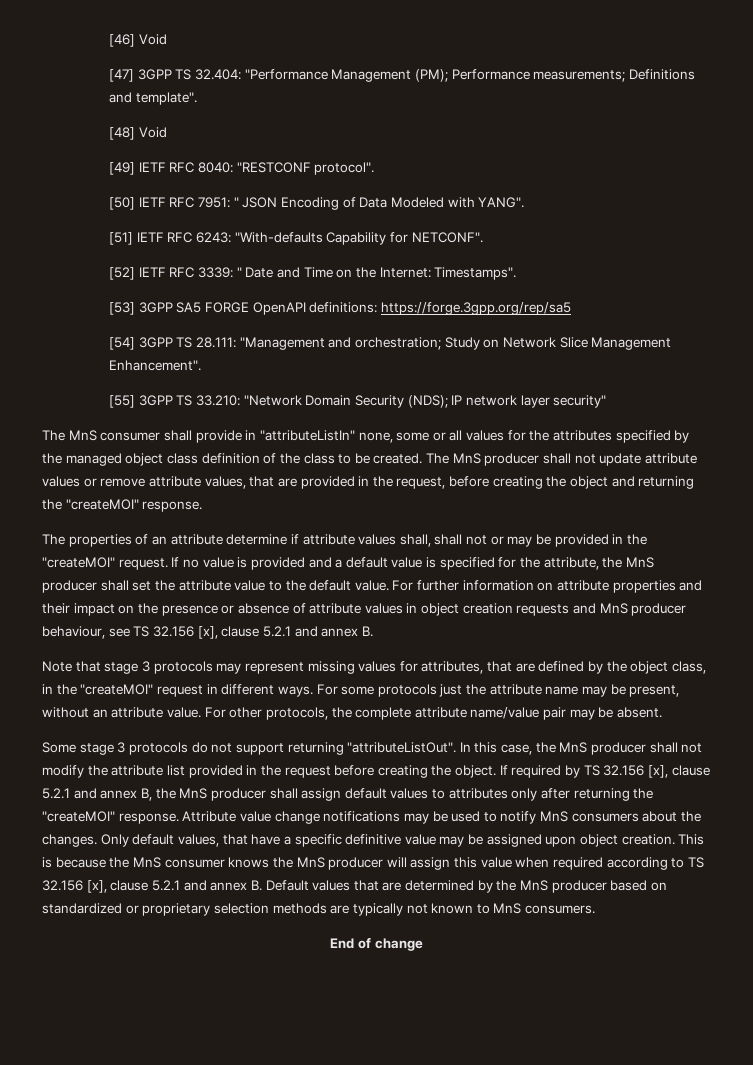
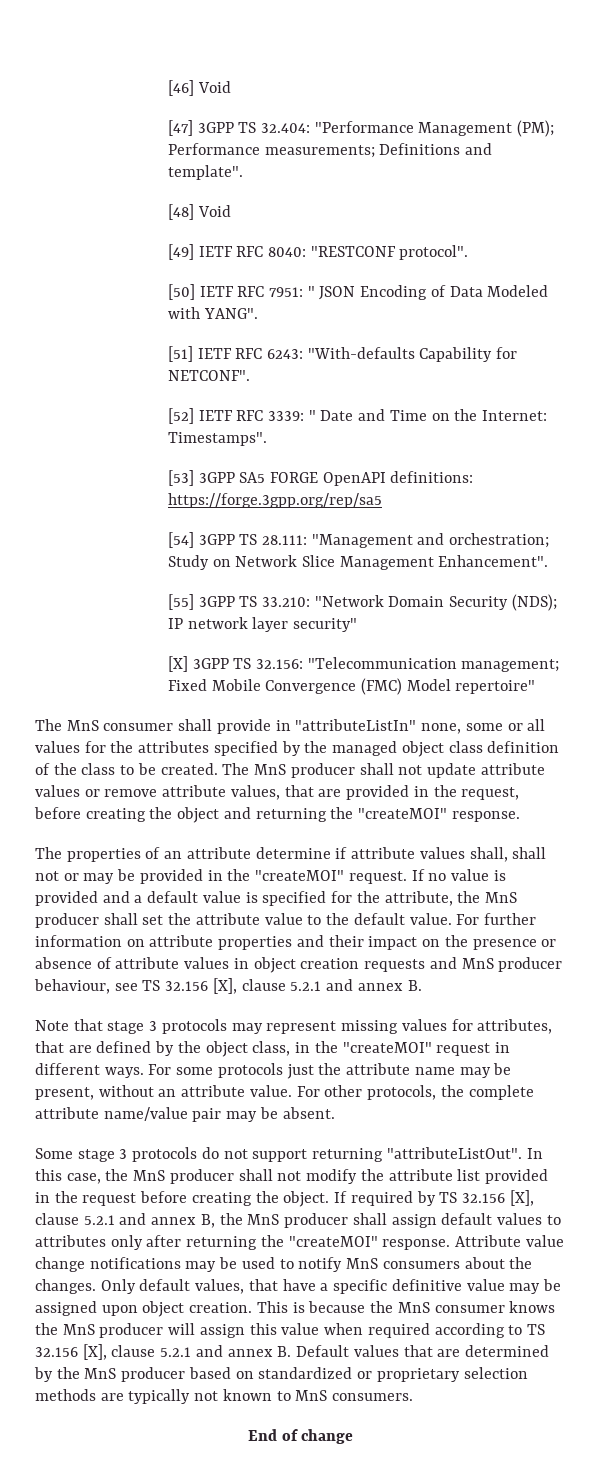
+ [X] 3GPP TS 32.156: "Telecommunication management; Fixed Mobile Convergence (FMC) Model repertoire"
- For further information on attribute properties and their impact on the presence or absence of attribute values in object creation requests and MnS producer behaviour, see TS 32.156 [x], clause 5.2.1 and annex B.
+ For further information on attribute properties and their impact on the presence or absence of attribute values in object creation requests and MnS producer behaviour, see TS 32.156 [X], clause 5.2.1 and annex B.
- If required by TS 32.156 [x], clause 5.2.1 and annex B, the MnS producer shall assign default values to attributes only after returning the "createMOI" response.
+ If required by TS 32.156 [X], clause 5.2.1 and annex B, the MnS producer shall assign default values to attributes only after returning the "createMOI" response.
- This is because the MnS consumer knows the MnS producer will assign this value when required according to TS 32.156 [x], clause 5.2.1 and annex B. Default values that are determined by the MnS producer based on standardized or proprietary selection methods are typically not known to MnS consumers.
+ This is because the MnS consumer knows the MnS producer will assign this value when required according to TS 32.156 [X], clause 5.2.1 and annex B. Default values that are determined by the MnS producer based on standardized or proprietary selection methods are typically not known to MnS consumers.

